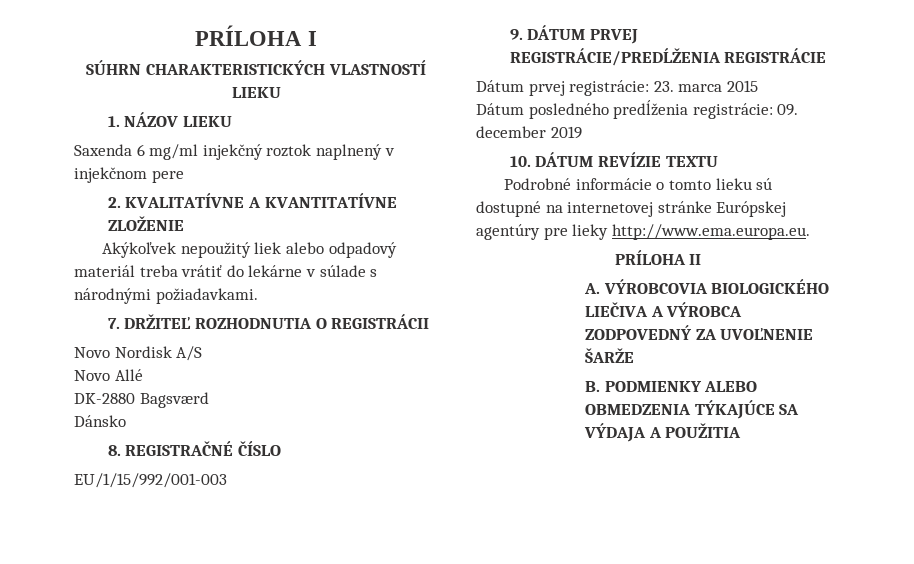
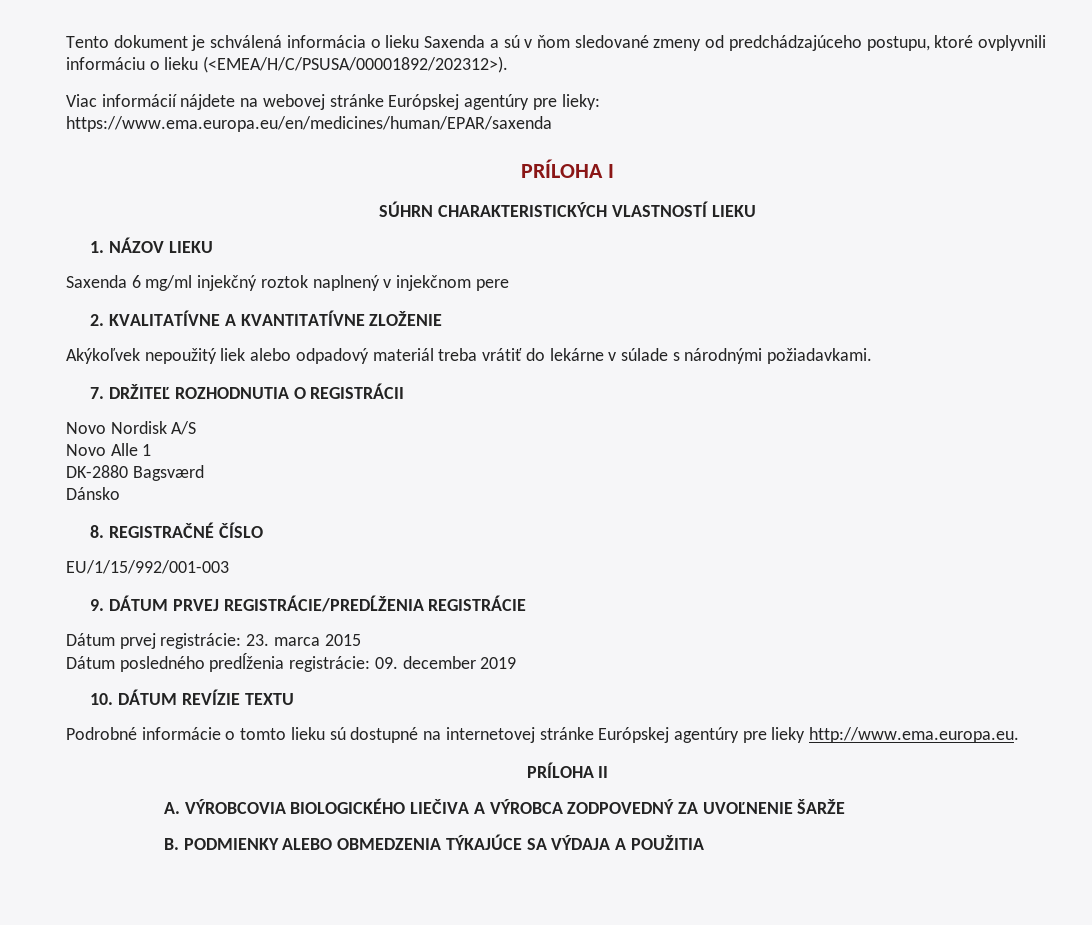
+ Tento dokument je schválená informácia o lieku Saxenda a sú v ňom sledované zmeny od predchádzajúceho postupu, ktoré ovplyvnili informáciu o lieku (<EMEA/H/C/PSUSA/00001892/202312>).
+ Viac informácií nájdete na webovej stránke Európskej agentúry pre lieky: https://www.ema.europa.eu/en/medicines/human/EPAR/saxenda
- Novo Allé
+ Novo Alle 1

